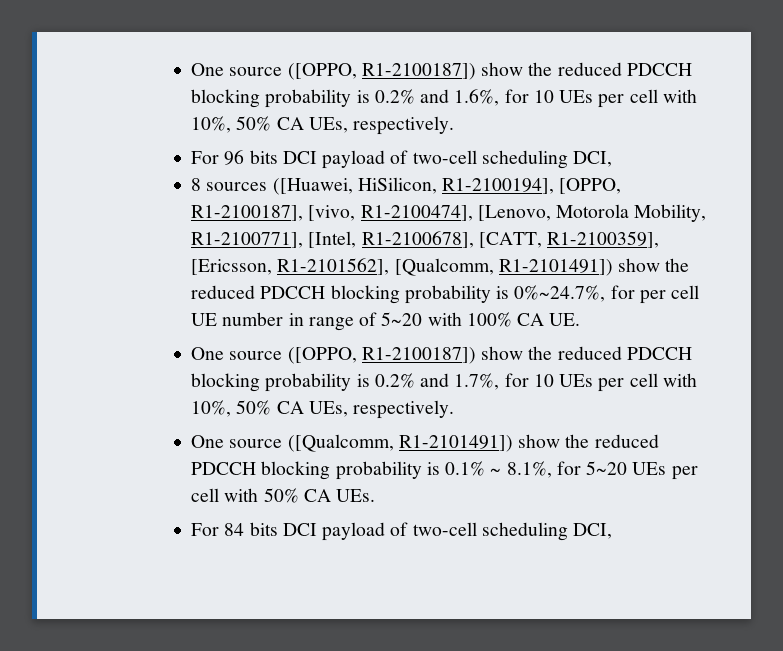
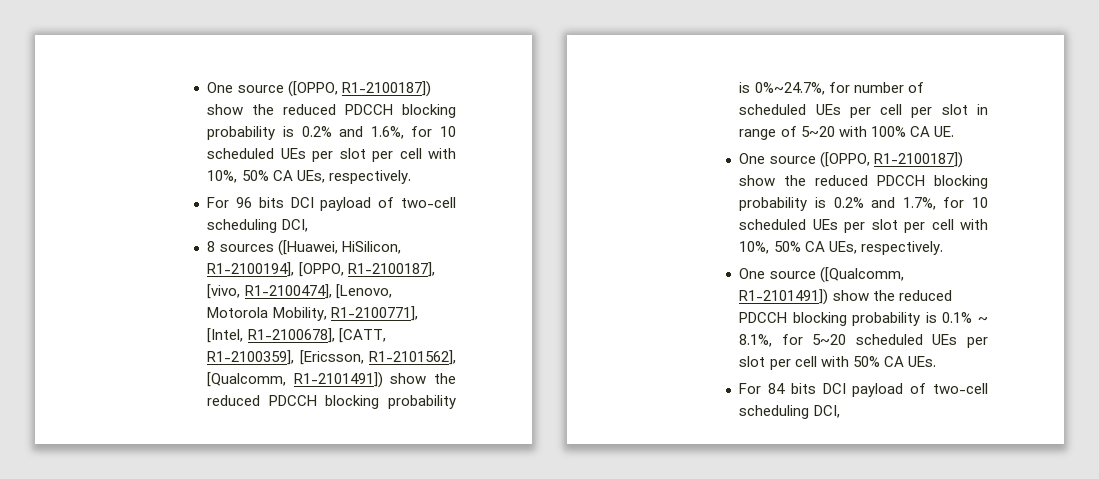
- One source ([OPPO, R1-2100187]) show the reduced PDCCH blocking probability is 0.2% and 1.6%, for 10 UEs per cell with 10%, 50% CA UEs, respectively.
+ One source ([OPPO, R1-2100187]) show the reduced PDCCH blocking probability is 0.2% and 1.6%, for 10 scheduled UEs per slot per cell with 10%, 50% CA UEs, respectively.
- 8 sources ([Huawei, HiSilicon, R1-2100194], [OPPO, R1-2100187], [vivo, R1-2100474], [Lenovo, Motorola Mobility, R1-2100771], [Intel, R1-2100678], [CATT, R1-2100359], [Ericsson, R1-2101562], [Qualcomm, R1-2101491]) show the reduced PDCCH blocking probability is 0%~24.7%, for per cell UE number in range of 5~20 with 100% CA UE.
+ 8 sources ([Huawei, HiSilicon, R1-2100194], [OPPO, R1-2100187], [vivo, R1-2100474], [Lenovo, Motorola Mobility, R1-2100771], [Intel, R1-2100678], [CATT, R1-2100359], [Ericsson, R1-2101562], [Qualcomm, R1-2101491]) show the reduced PDCCH blocking probability is 0%~24.7%, for number of scheduled UEs per cell per slot in range of 5~20 with 100% CA UE.
- One source ([OPPO, R1-2100187]) show the reduced PDCCH blocking probability is 0.2% and 1.7%, for 10 UEs per cell with 10%, 50% CA UEs, respectively.
+ One source ([OPPO, R1-2100187]) show the reduced PDCCH blocking probability is 0.2% and 1.7%, for 10 scheduled UEs per slot per cell with 10%, 50% CA UEs, respectively.
- One source ([Qualcomm, R1-2101491]) show the reduced PDCCH blocking probability is 0.1% ~ 8.1%, for 5~20 UEs per cell with 50% CA UEs.
+ One source ([Qualcomm, R1-2101491]) show the reduced PDCCH blocking probability is 0.1% ~ 8.1%, for 5~20 scheduled UEs per slot per cell with 50% CA UEs.

